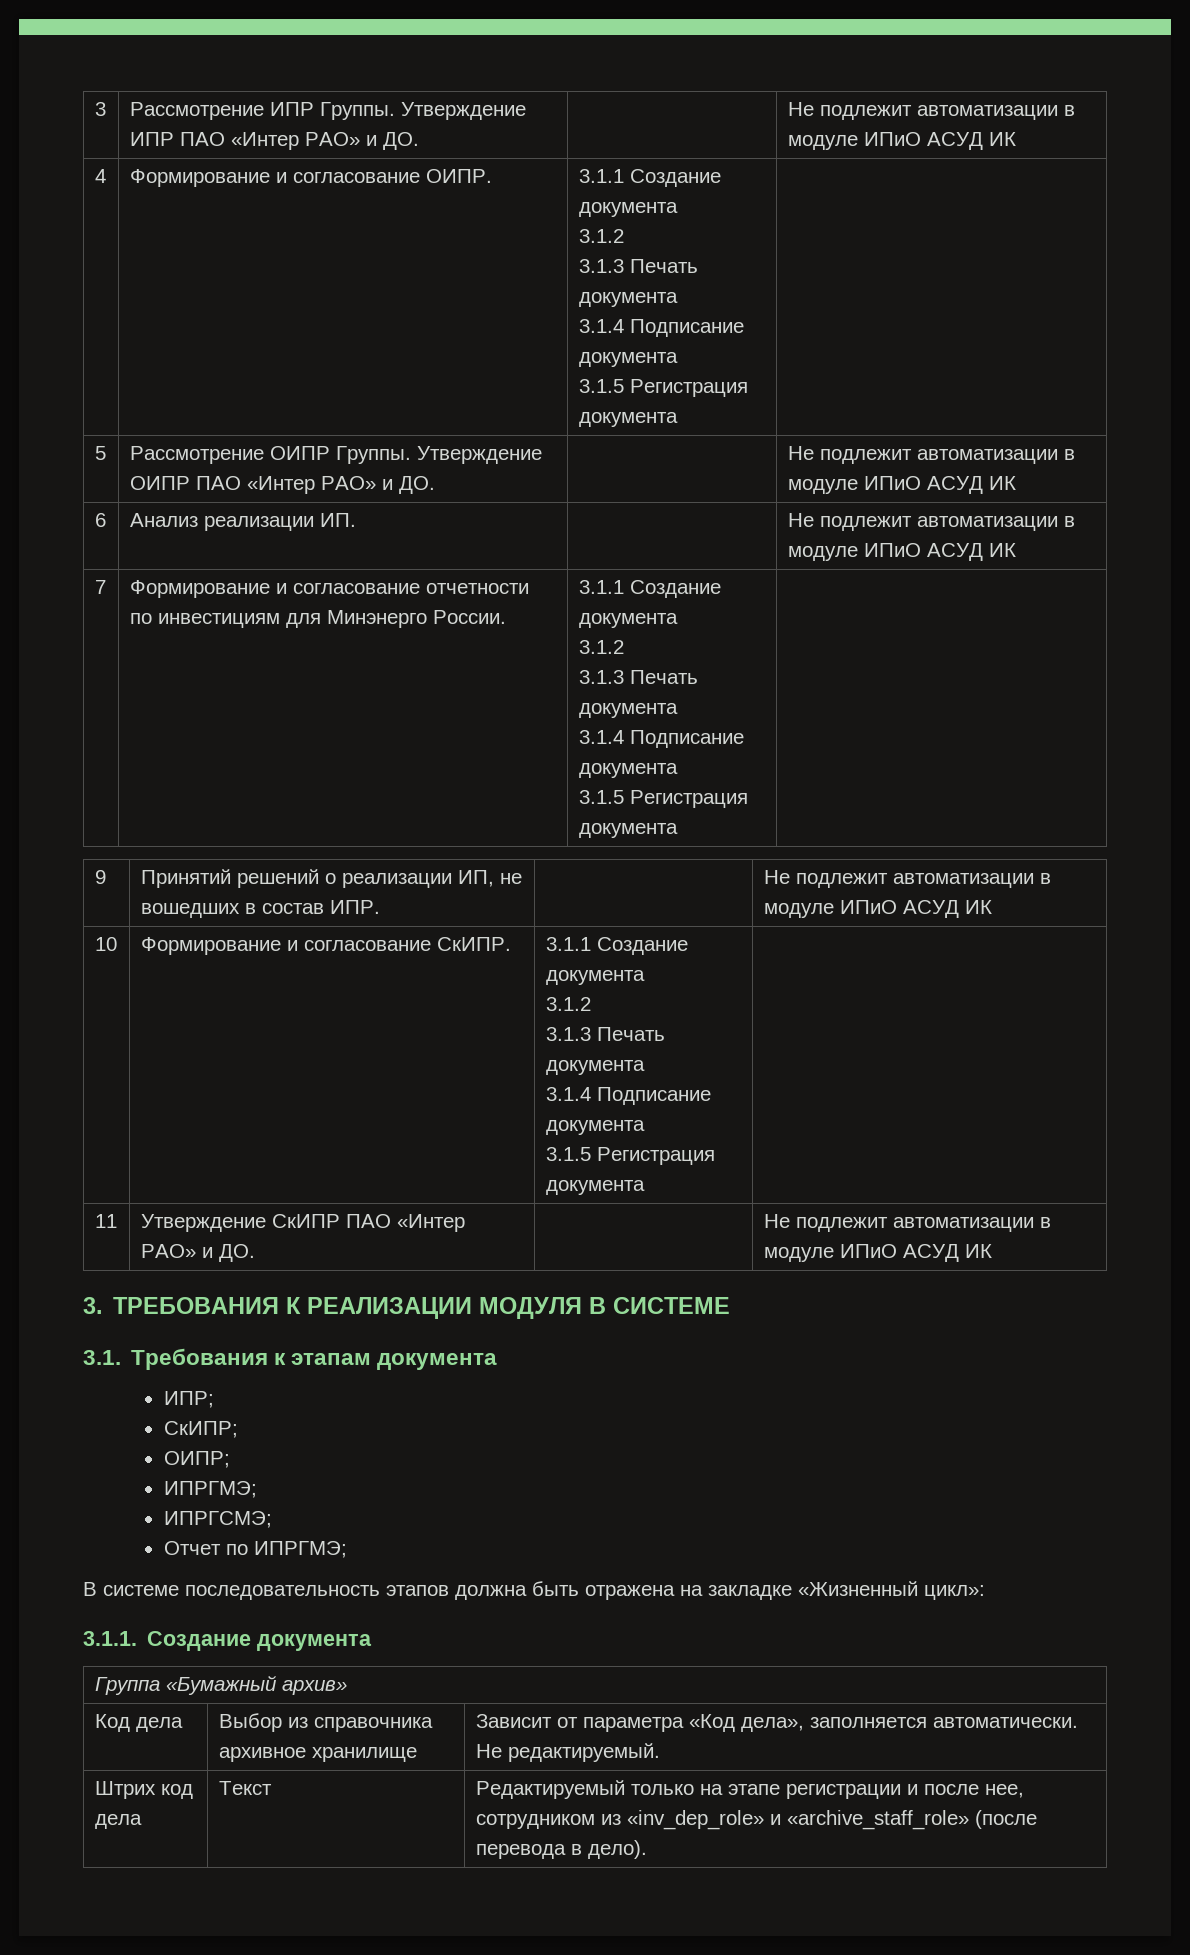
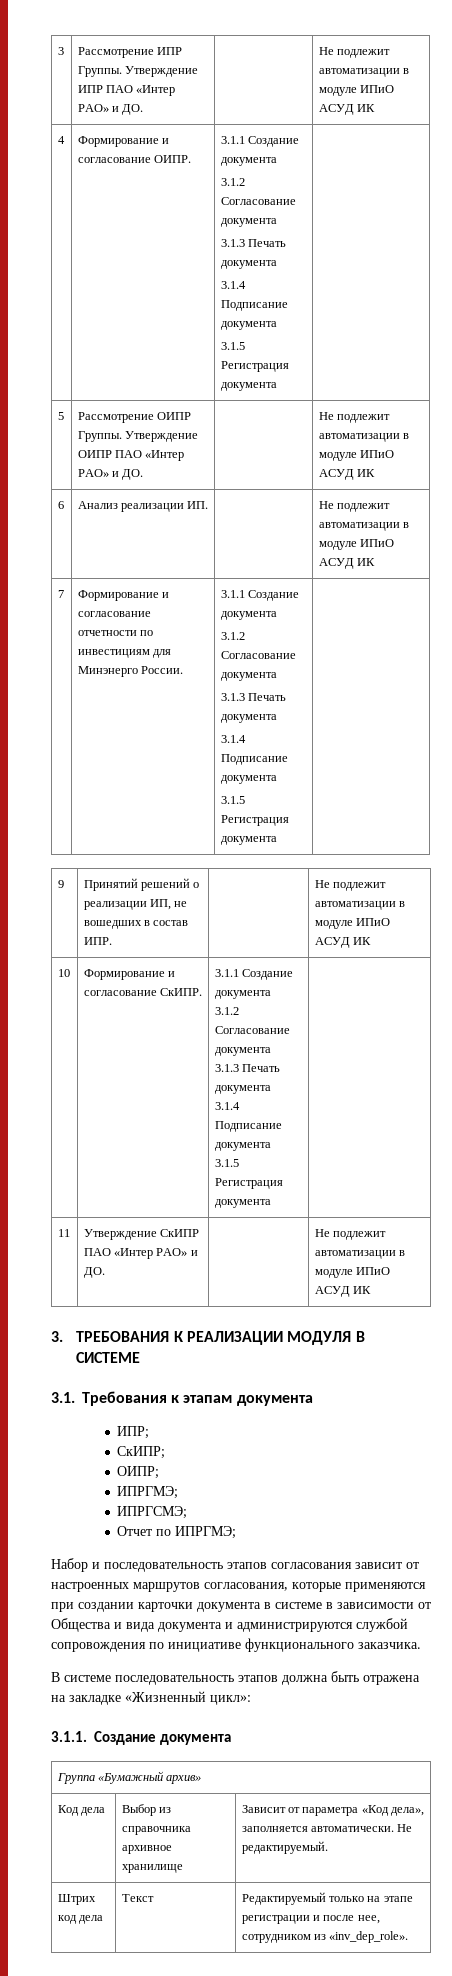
  4 | Формирование и согласование ОИПР. | 3.1.1 Создание документа
- 3.1.2
+ 3.1.2 Согласование документа
  7 | Формирование и согласование отчетности по инвестициям для Минэнерго России. | 3.1.1 Создание документа
- 3.1.2
+ 3.1.2 Согласование документа
  10 | Формирование и согласование СкИПР. | 3.1.1 Создание документа
- 3.1.2
+ 3.1.2 Согласование документа
+ Набор и последовательность этапов согласования зависит от настроенных маршрутов согласования, которые применяются при создании карточки документа в системе в зависимости от Общества и вида документа и администрируются службой сопровождения по инициативе функционального заказчика.
- Штрих код дела | Текст | Редактируемый только на этапе регистрации и после нее, сотрудником из «inv_dep_role» и «archive_staff_role» (после перевода в дело).
+ Штрих код дела | Текст | Редактируемый только на этапе регистрации и после нее, сотрудником из «inv_dep_role».

